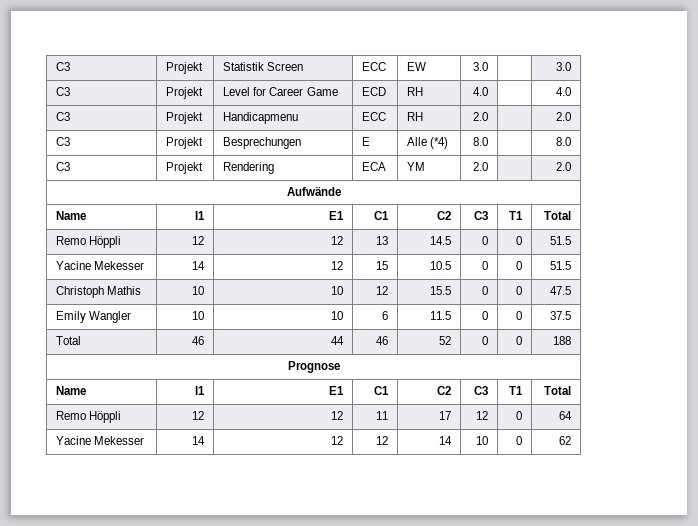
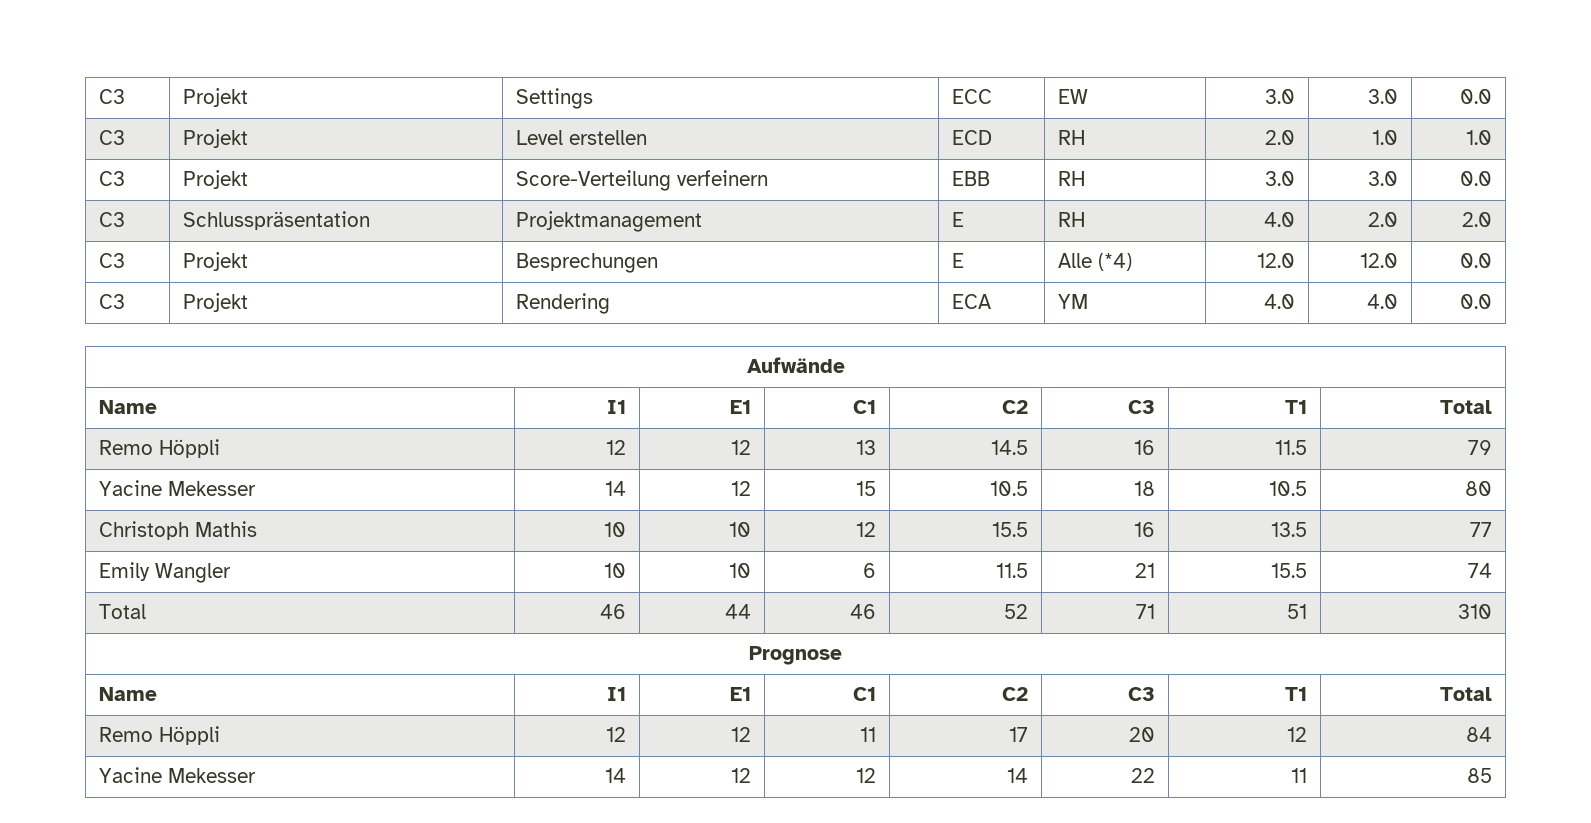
- C3 | Projekt | Statistik Screen | ECC | EW | 3.0 | | 3.0
+ C3 | Projekt | Settings | ECC | EW | 3.0 | 3.0 | 0.0
- C3 | Projekt | Level for Career Game | ECD | RH | 4.0 | | 4.0
- C3 | Projekt | Handicapmenu | ECC | RH | 2.0 | | 2.0
+ C3 | Projekt | Level erstellen | ECD | RH | 2.0 | 1.0 | 1.0
+ C3 | Projekt | Score-Verteilung verfeinern | EBB | RH | 3.0 | 3.0 | 0.0
+ C3 | Schlusspräsentation | Projektmanagement | E | RH | 4.0 | 2.0 | 2.0
- C3 | Projekt | Besprechungen | E | Alle (*4) | 8.0 | | 8.0
+ C3 | Projekt | Besprechungen | E | Alle (*4) | 12.0 | 12.0 | 0.0
- C3 | Projekt | Rendering | ECA | YM | 2.0 | | 2.0
+ C3 | Projekt | Rendering | ECA | YM | 4.0 | 4.0 | 0.0
- Remo Höppli | 12 | 12 | 13 | 14.5 | 0 | 0 | 51.5
+ Remo Höppli | 12 | 12 | 13 | 14.5 | 16 | 11.5 | 79
- Yacine Mekesser | 14 | 12 | 15 | 10.5 | 0 | 0 | 51.5
+ Yacine Mekesser | 14 | 12 | 15 | 10.5 | 18 | 10.5 | 80
- Christoph Mathis | 10 | 10 | 12 | 15.5 | 0 | 0 | 47.5
+ Christoph Mathis | 10 | 10 | 12 | 15.5 | 16 | 13.5 | 77
- Emily Wangler | 10 | 10 | 6 | 11.5 | 0 | 0 | 37.5
+ Emily Wangler | 10 | 10 | 6 | 11.5 | 21 | 15.5 | 74
- Total | 46 | 44 | 46 | 52 | 0 | 0 | 188
+ Total | 46 | 44 | 46 | 52 | 71 | 51 | 310
- Remo Höppli | 12 | 12 | 11 | 17 | 12 | 0 | 64
+ Remo Höppli | 12 | 12 | 11 | 17 | 20 | 12 | 84
- Yacine Mekesser | 14 | 12 | 12 | 14 | 10 | 0 | 62
+ Yacine Mekesser | 14 | 12 | 12 | 14 | 22 | 11 | 85

